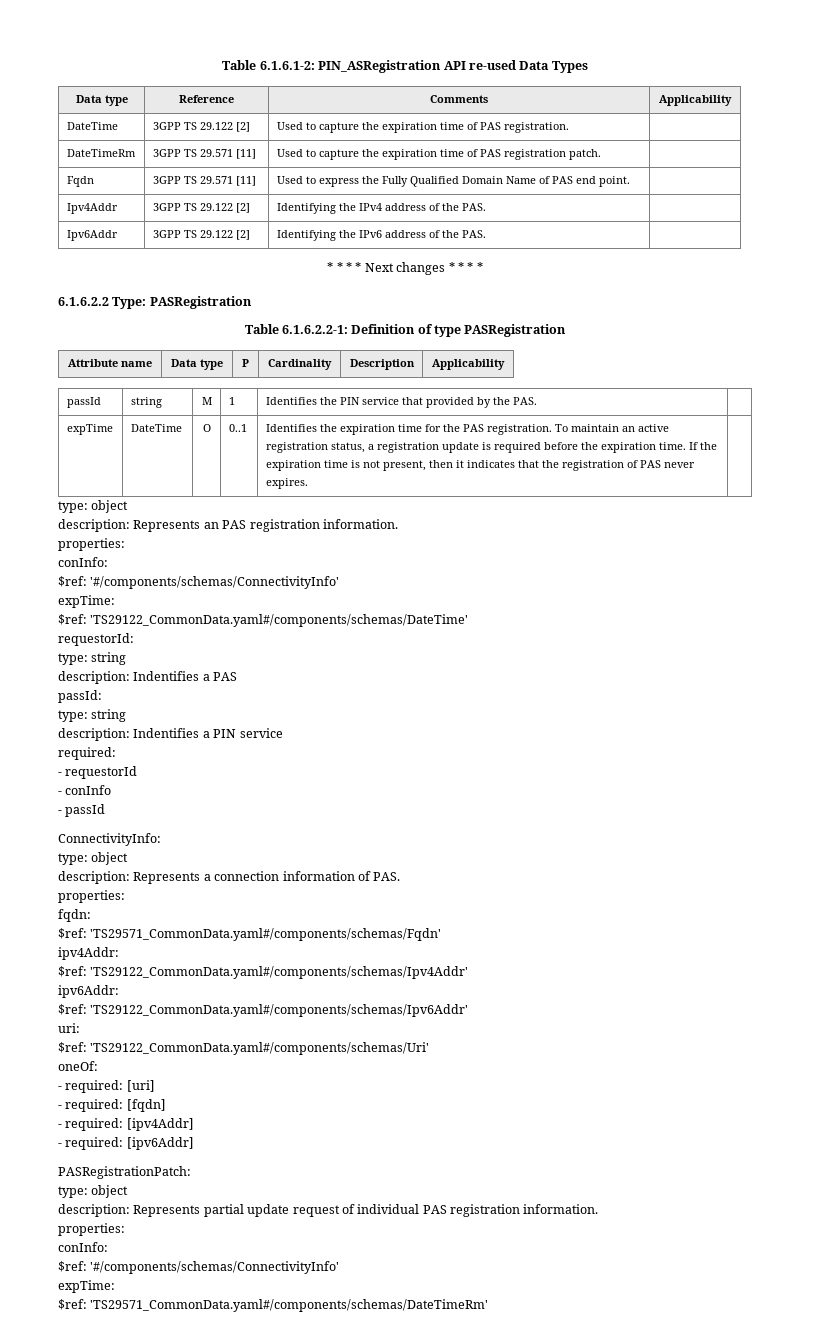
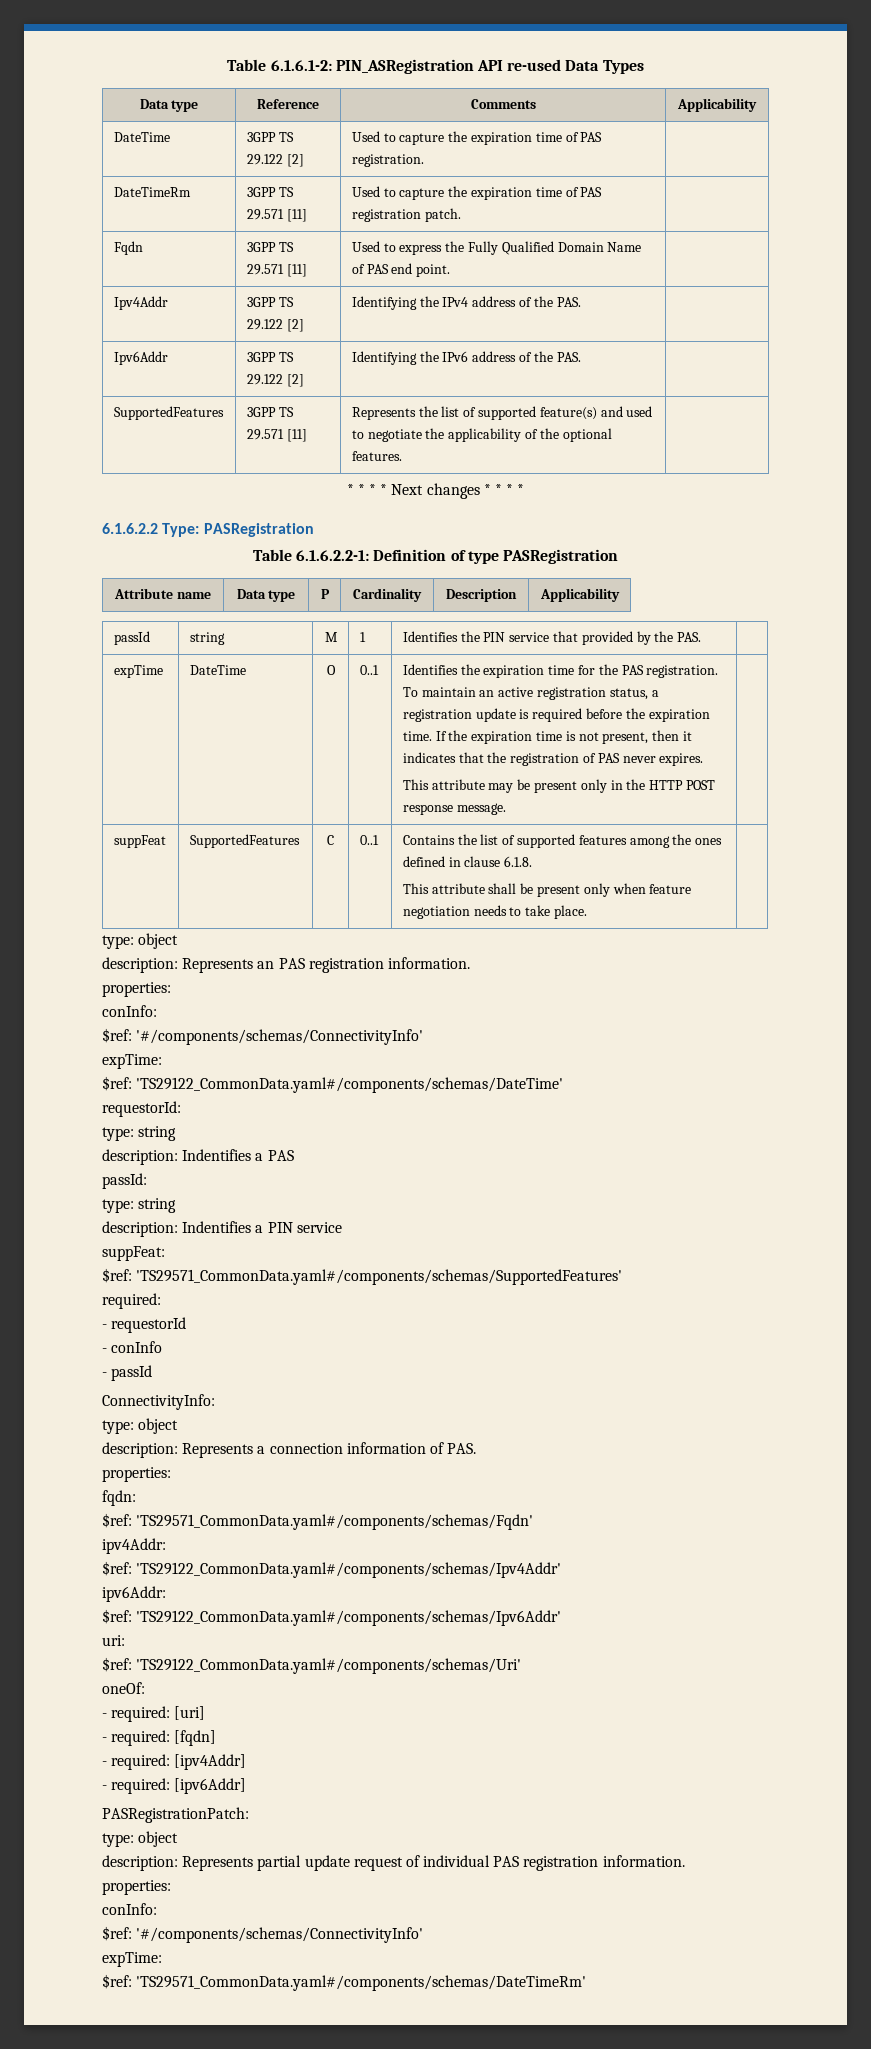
+ SupportedFeatures | 3GPP TS 29.571 [11] | Represents the list of supported feature(s) and used to negotiate the applicability of the optional features. |
+ This attribute may be present only in the HTTP POST response message. |
+ suppFeat | SupportedFeatures | C | 0..1 | Contains the list of supported features among the ones defined in clause 6.1.8.
+ This attribute shall be present only when feature negotiation needs to take place. |
+ suppFeat:
+ $ref: 'TS29571_CommonData.yaml#/components/schemas/SupportedFeatures'

